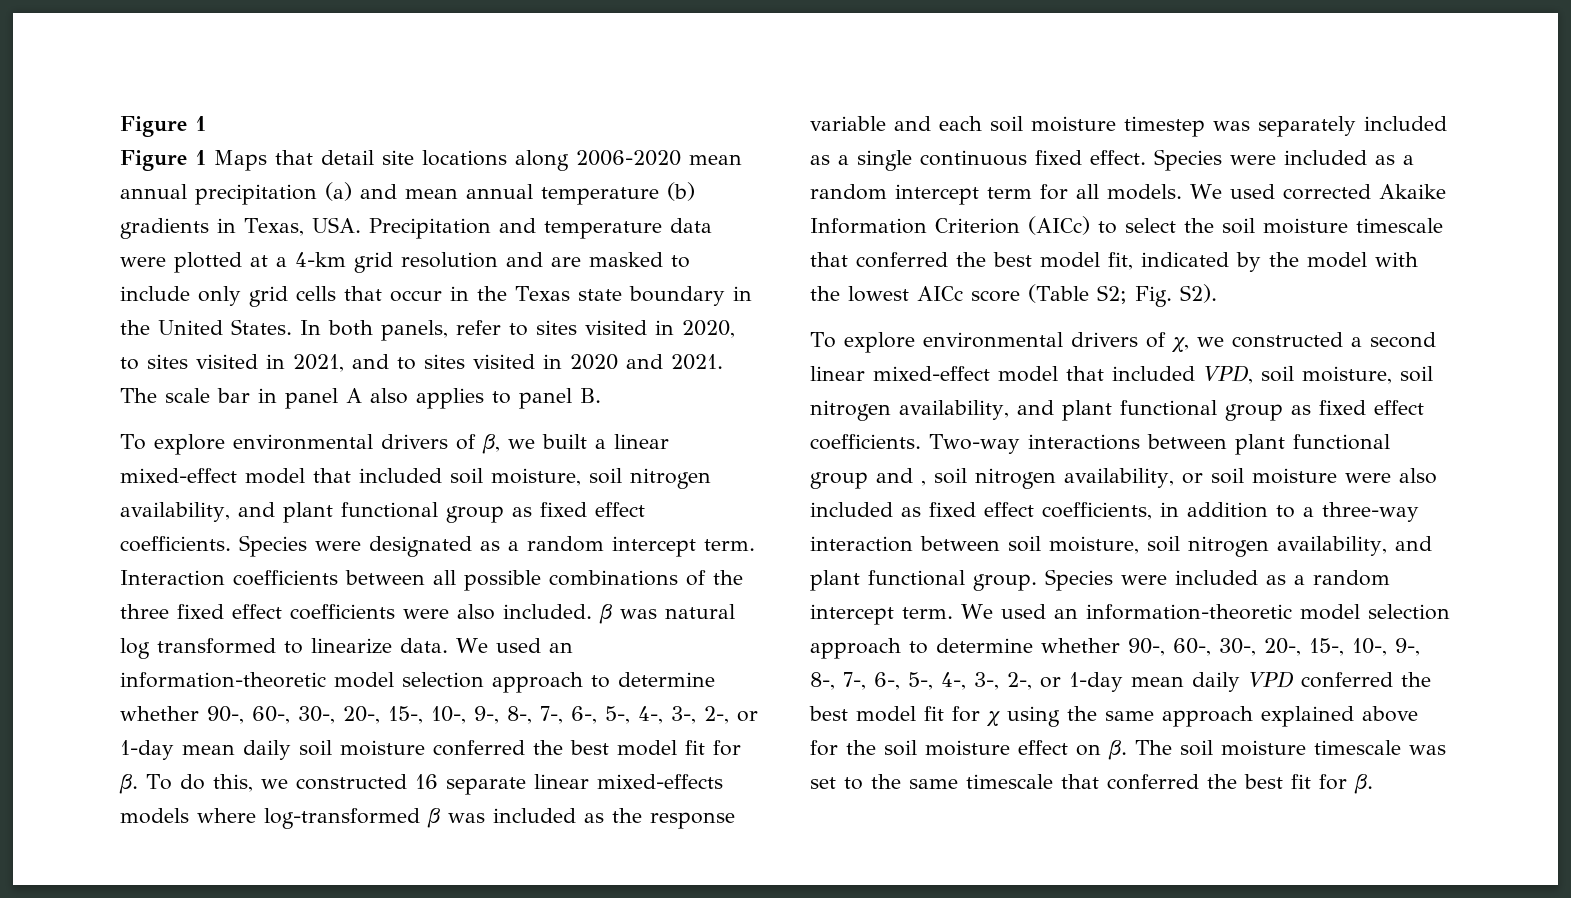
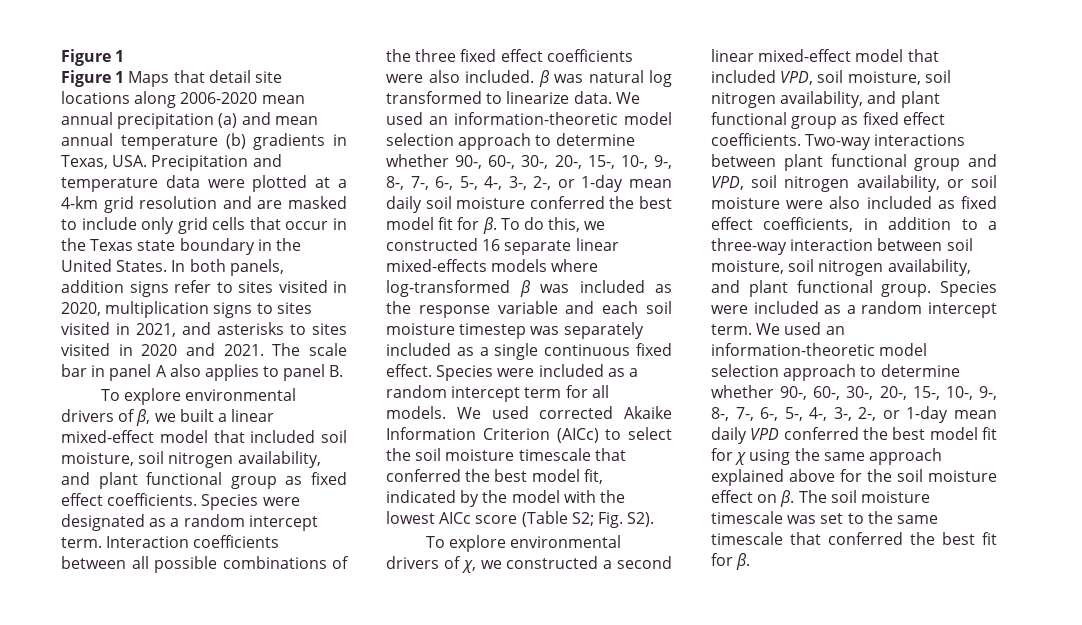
- In both panels, refer to sites visited in 2020, to sites visited in 2021, and to sites visited in 2020 and 2021.
+ In both panels, addition signs refer to sites visited in 2020, multiplication signs to sites visited in 2021, and asterisks to sites visited in 2020 and 2021.
- Two-way interactions between plant functional group and , soil nitrogen availability, or soil moisture were also included as fixed effect coefficients, in addition to a three-way interaction between soil moisture, soil nitrogen availability, and plant functional group.
+ Two-way interactions between plant functional group and VPD, soil nitrogen availability, or soil moisture were also included as fixed effect coefficients, in addition to a three-way interaction between soil moisture, soil nitrogen availability, and plant functional group.

